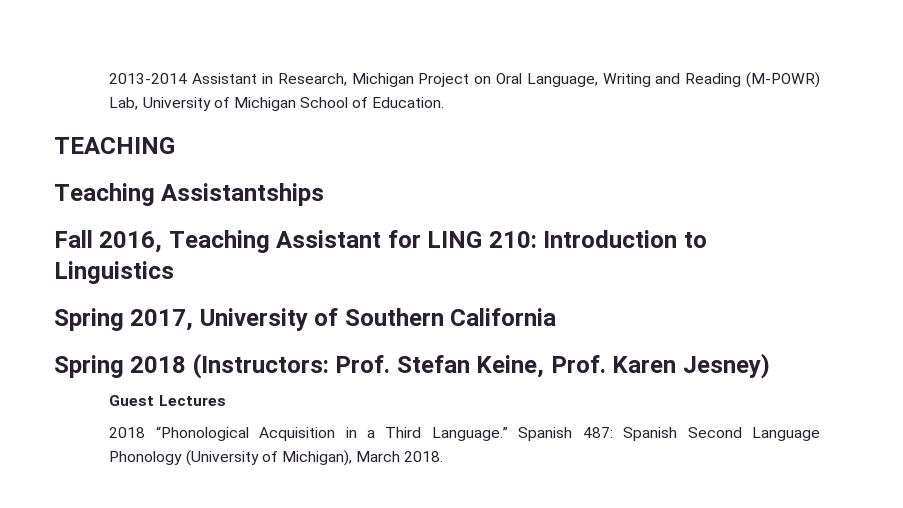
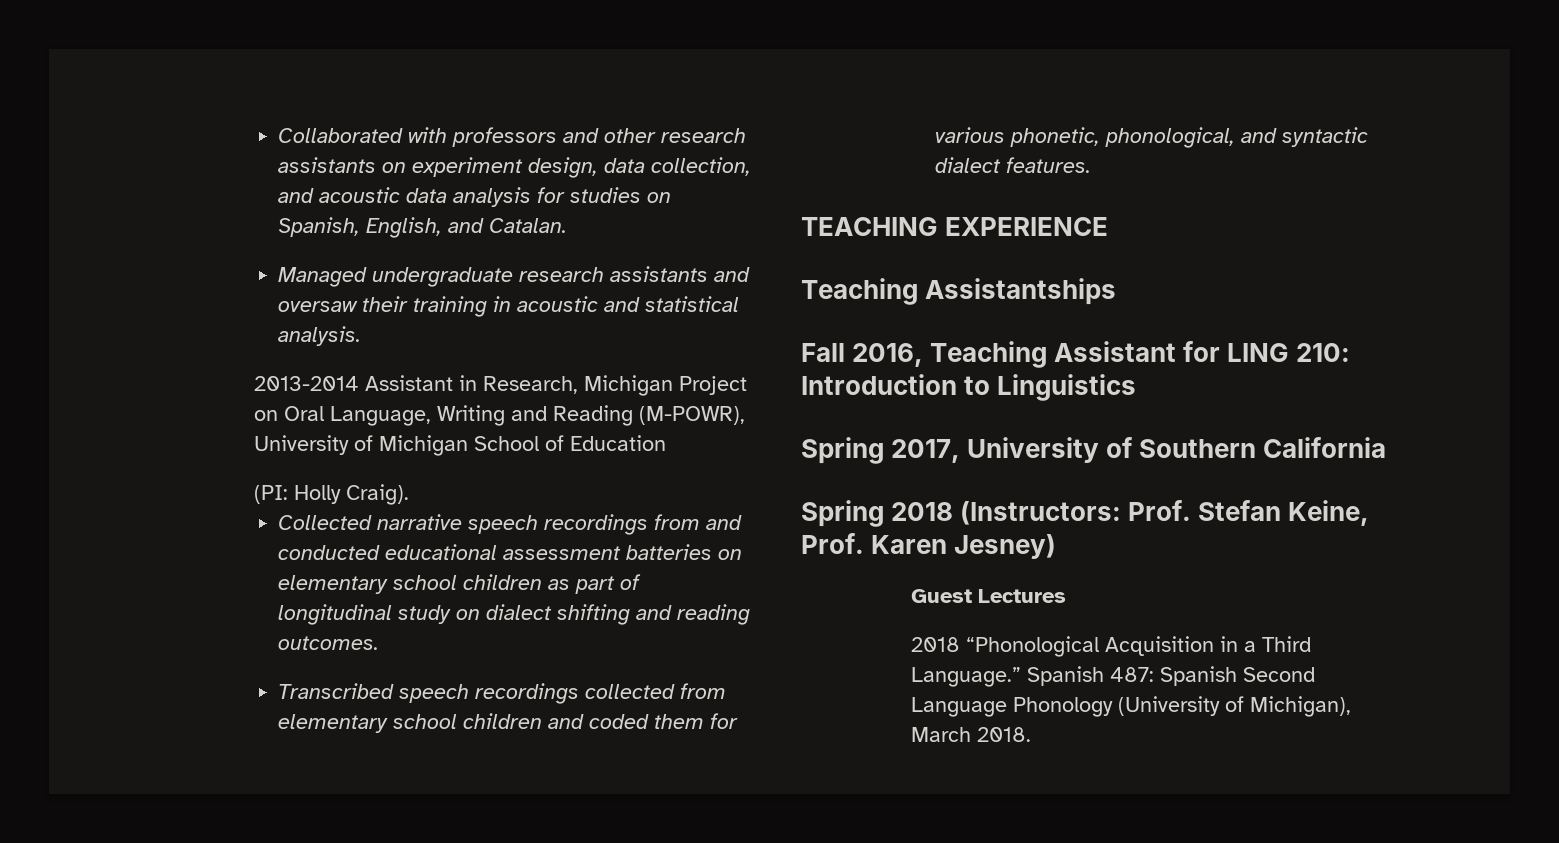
+ Collaborated with professors and other research assistants on experiment design, data collection, and acoustic data analysis for studies on Spanish, English, and Catalan.
+ Managed undergraduate research assistants and oversaw their training in acoustic and statistical analysis.
- 2013-2014 Assistant in Research, Michigan Project on Oral Language, Writing and Reading (M-POWR) Lab, University of Michigan School of Education.
+ 2013-2014 Assistant in Research, Michigan Project on Oral Language, Writing and Reading (M-POWR), University of Michigan School of Education
+ (PI: Holly Craig).
+ Collected narrative speech recordings from and conducted educational assessment batteries on elementary school children as part of longitudinal study on dialect shifting and reading outcomes.
+ Transcribed speech recordings collected from elementary school children and coded them for various phonetic, phonological, and syntactic dialect features.
- TEACHING
+ TEACHING EXPERIENCE

